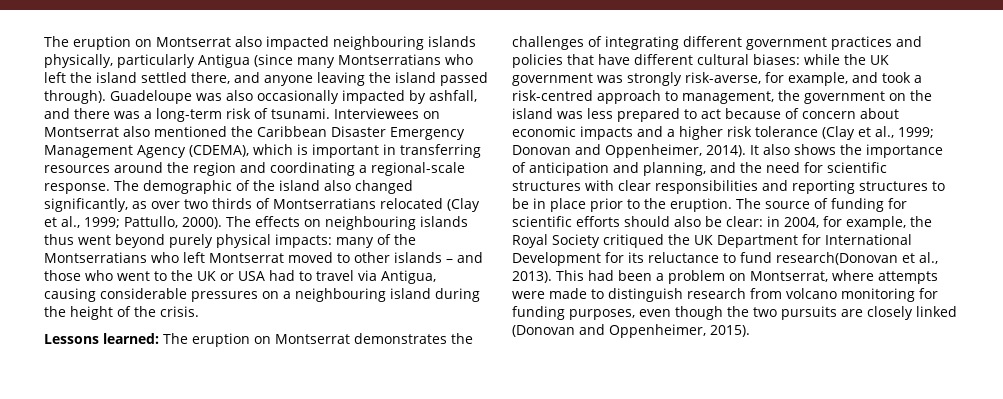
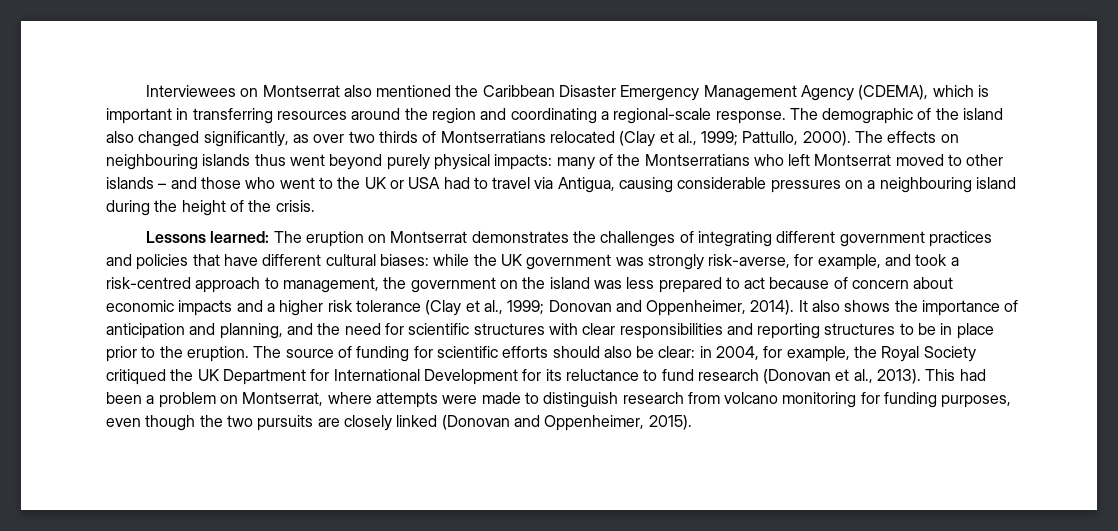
- The eruption on Montserrat also impacted neighbouring islands physically, particularly Antigua (since many Montserratians who left the island settled there, and anyone leaving the island passed through). Guadeloupe was also occasionally impacted by ashfall, and there was a long-term risk of tsunami.
- The source of funding for scientific efforts should also be clear: in 2004, for example, the Royal Society critiqued the UK Department for International Development for its reluctance to fund research(Donovan et al., 2013).
+ The source of funding for scientific efforts should also be clear: in 2004, for example, the Royal Society critiqued the UK Department for International Development for its reluctance to fund research (Donovan et al., 2013).

